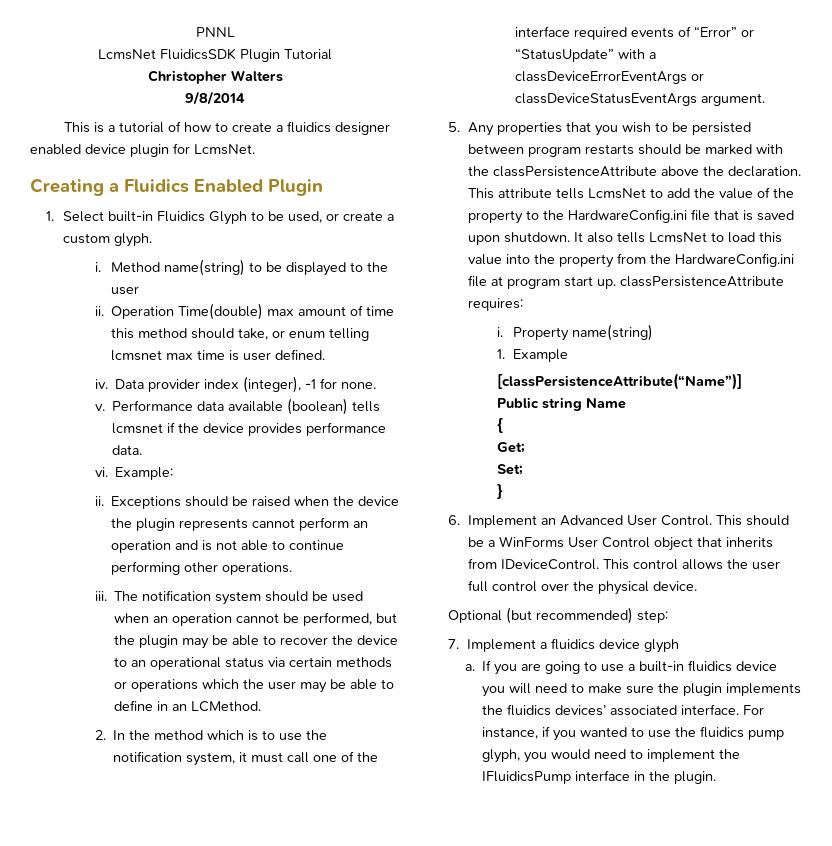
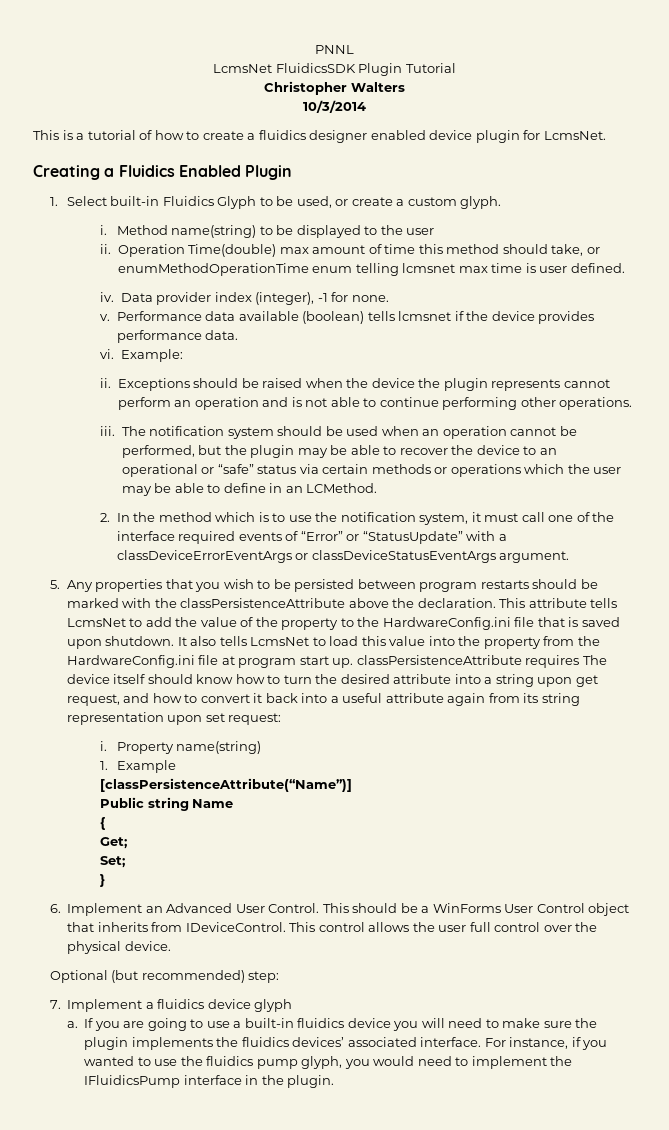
- 9/8/2014
+ 10/3/2014
- Operation Time(double) max amount of time this method should take, or enum telling lcmsnet max time is user defined.
+ Operation Time(double) max amount of time this method should take, or enumMethodOperationTime enum telling lcmsnet max time is user defined.
- The notification system should be used when an operation cannot be performed, but the plugin may be able to recover the device to an operational status via certain methods or operations which the user may be able to define in an LCMethod.
+ The notification system should be used when an operation cannot be performed, but the plugin may be able to recover the device to an operational or “safe” status via certain methods or operations which the user may be able to define in an LCMethod.
- It also tells LcmsNet to load this value into the property from the HardwareConfig.ini file at program start up. classPersistenceAttribute requires:
+ It also tells LcmsNet to load this value into the property from the HardwareConfig.ini file at program start up. classPersistenceAttribute requires The device itself should know how to turn the desired attribute into a string upon get request, and how to convert it back into a useful attribute again from its string representation upon set request:

